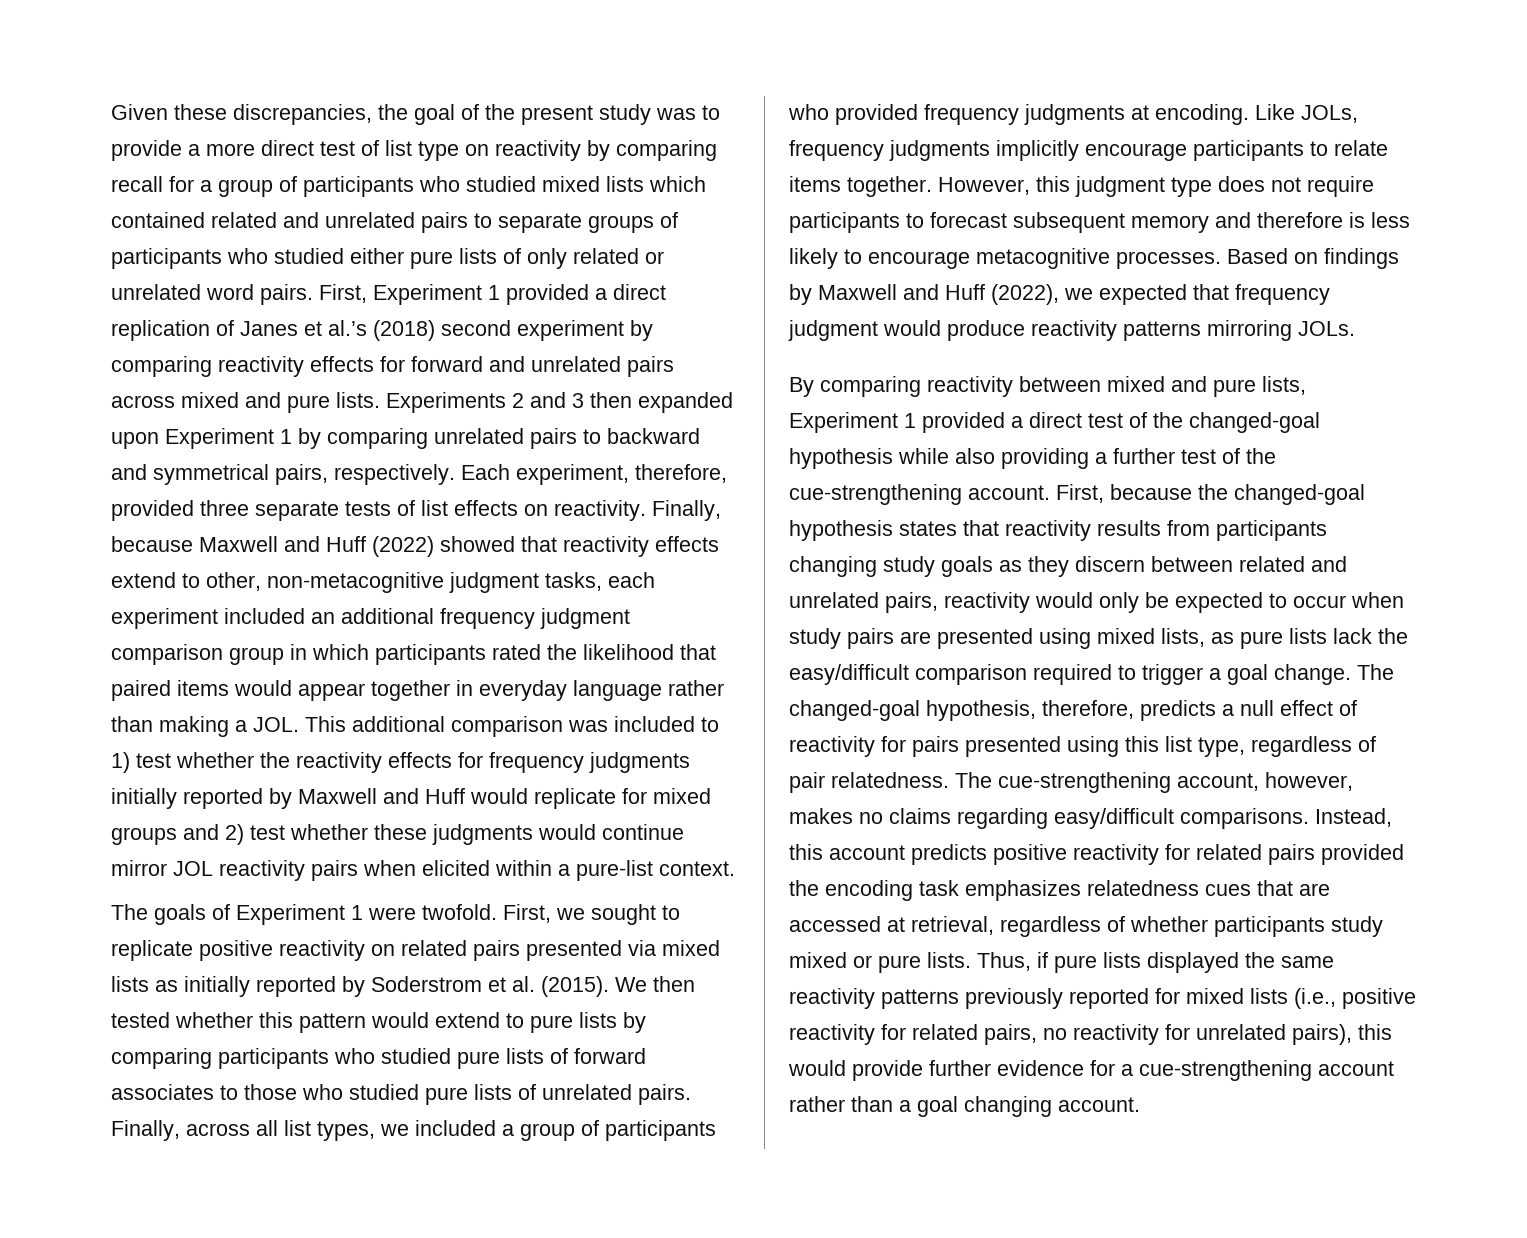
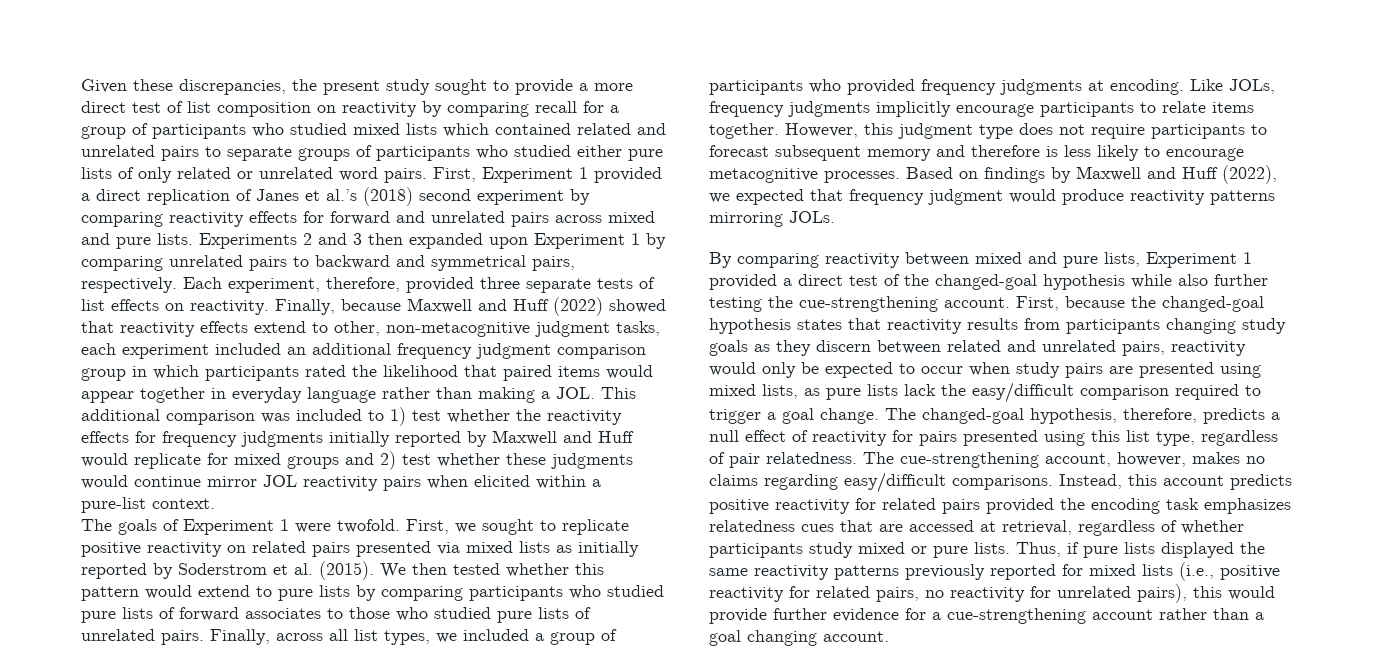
- Given these discrepancies, the goal of the present study was to provide a more direct test of list type on reactivity by comparing recall for a group of participants who studied mixed lists which contained related and unrelated pairs to separate groups of participants who studied either pure lists of only related or unrelated word pairs.
+ Given these discrepancies, the present study sought to provide a more direct test of list composition on reactivity by comparing recall for a group of participants who studied mixed lists which contained related and unrelated pairs to separate groups of participants who studied either pure lists of only related or unrelated word pairs.
- By comparing reactivity between mixed and pure lists, Experiment 1 provided a direct test of the changed-goal hypothesis while also providing a further test of the cue-strengthening account.
+ By comparing reactivity between mixed and pure lists, Experiment 1 provided a direct test of the changed-goal hypothesis while also further testing the cue-strengthening account.

